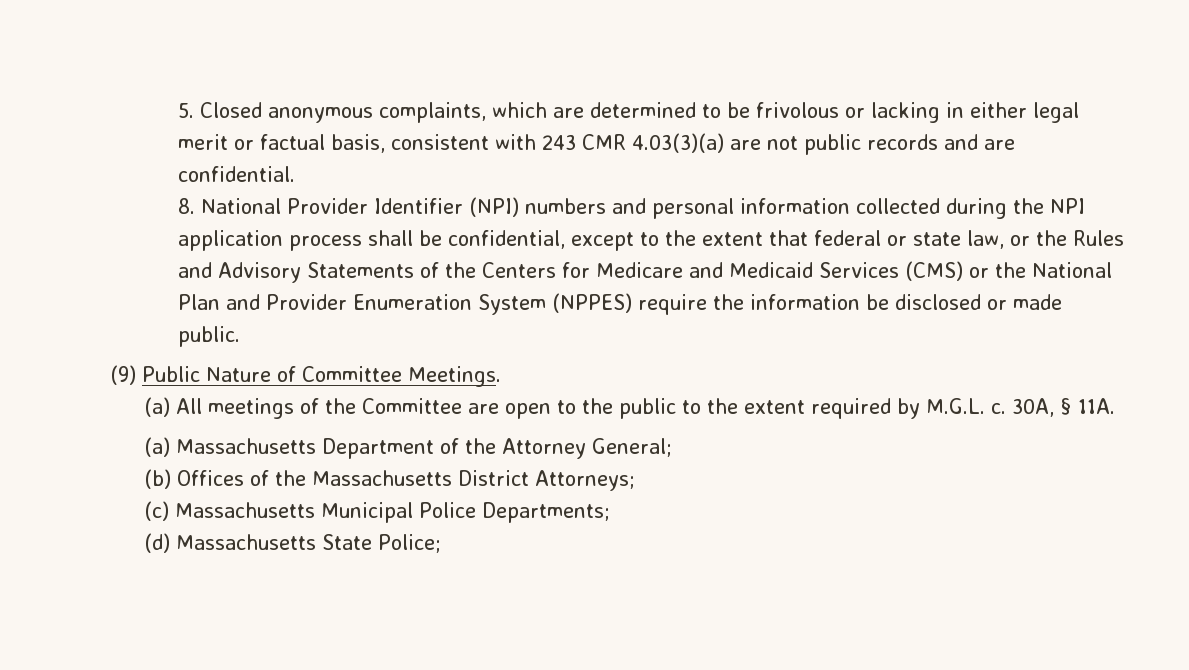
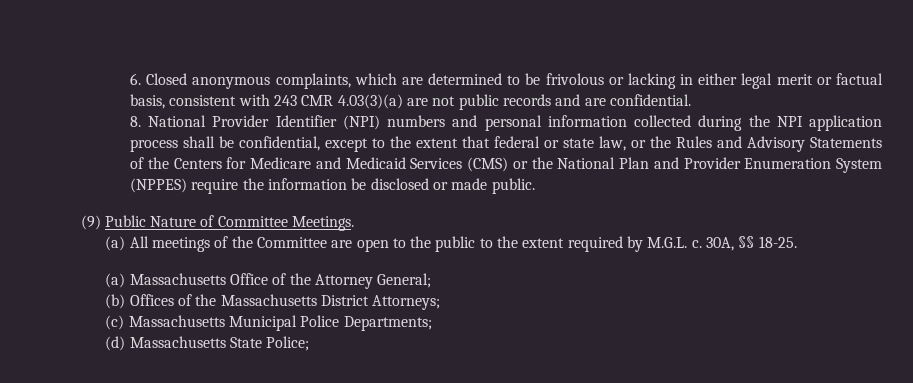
- 5. Closed anonymous complaints, which are determined to be frivolous or lacking in either legal merit or factual basis, consistent with 243 CMR 4.03(3)(a) are not public records and are confidential.
+ 6. Closed anonymous complaints, which are determined to be frivolous or lacking in either legal merit or factual basis, consistent with 243 CMR 4.03(3)(a) are not public records and are confidential.
- 30A, § 11A.
+ 30A, §§ 18-25.
- (a) Massachusetts Department of the Attorney General;
+ (a) Massachusetts Office of the Attorney General;

